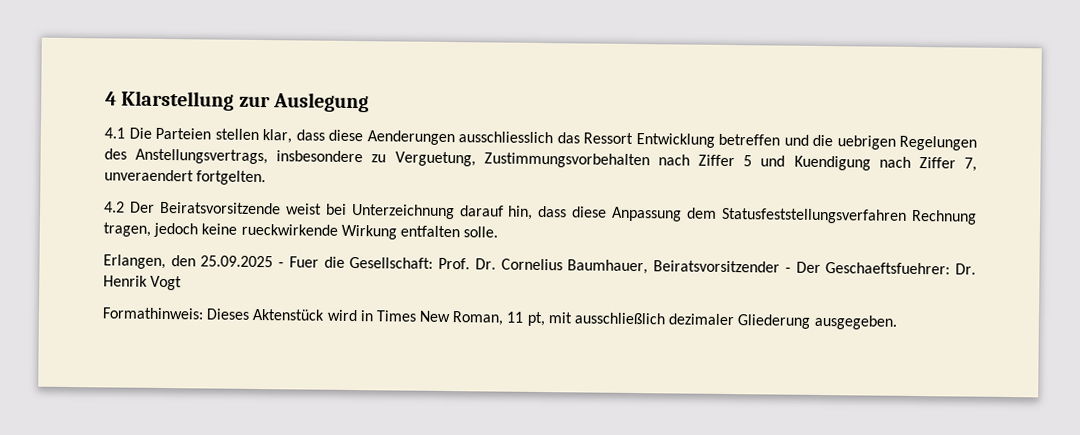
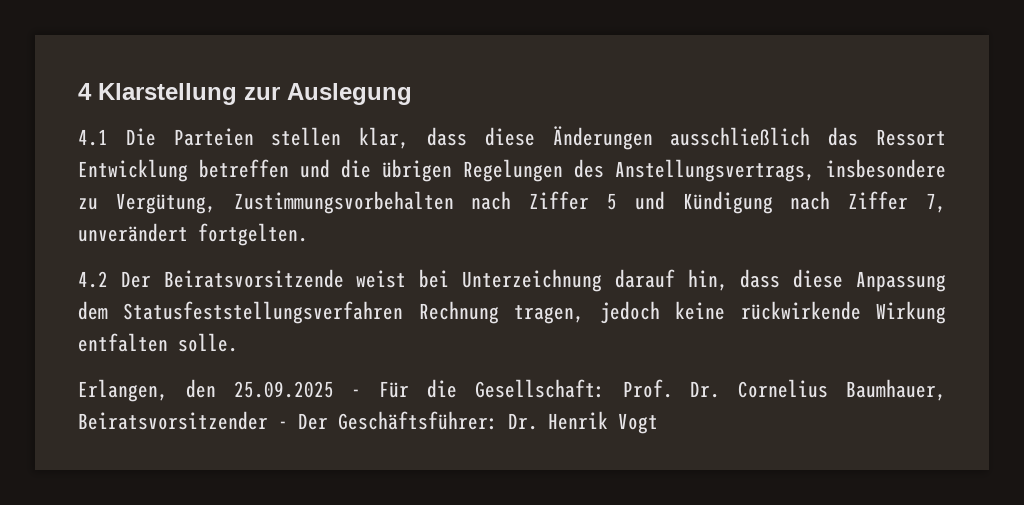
- 4.1 Die Parteien stellen klar, dass diese Aenderungen ausschliesslich das Ressort Entwicklung betreffen und die uebrigen Regelungen des Anstellungsvertrags, insbesondere zu Verguetung, Zustimmungsvorbehalten nach Ziffer 5 und Kuendigung nach Ziffer 7, unveraendert fortgelten.
+ 4.1 Die Parteien stellen klar, dass diese Änderungen ausschließlich das Ressort Entwicklung betreffen und die übrigen Regelungen des Anstellungsvertrags, insbesondere zu Vergütung, Zustimmungsvorbehalten nach Ziffer 5 und Kündigung nach Ziffer 7, unverändert fortgelten.
- 4.2 Der Beiratsvorsitzende weist bei Unterzeichnung darauf hin, dass diese Anpassung dem Statusfeststellungsverfahren Rechnung tragen, jedoch keine rueckwirkende Wirkung entfalten solle.
+ 4.2 Der Beiratsvorsitzende weist bei Unterzeichnung darauf hin, dass diese Anpassung dem Statusfeststellungsverfahren Rechnung tragen, jedoch keine rückwirkende Wirkung entfalten solle.
- Erlangen, den 25.09.2025 - Fuer die Gesellschaft: Prof. Dr. Cornelius Baumhauer, Beiratsvorsitzender - Der Geschaeftsfuehrer: Dr. Henrik Vogt
+ Erlangen, den 25.09.2025 - Für die Gesellschaft: Prof. Dr. Cornelius Baumhauer, Beiratsvorsitzender - Der Geschäftsführer: Dr. Henrik Vogt
- Formathinweis: Dieses Aktenstück wird in Times New Roman, 11 pt, mit ausschließlich dezimaler Gliederung ausgegeben.

